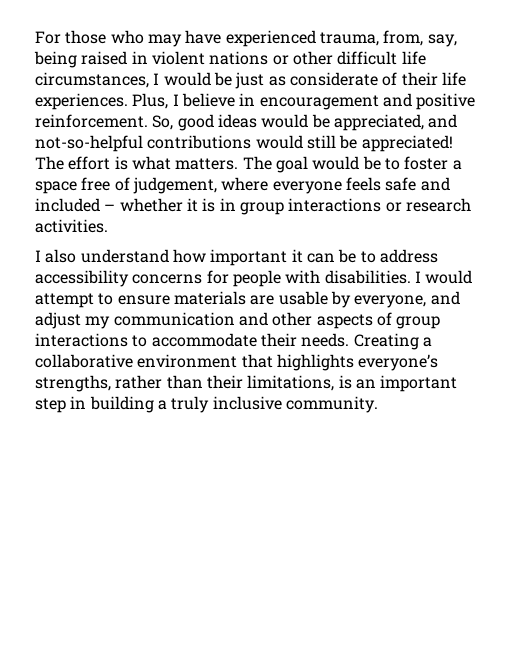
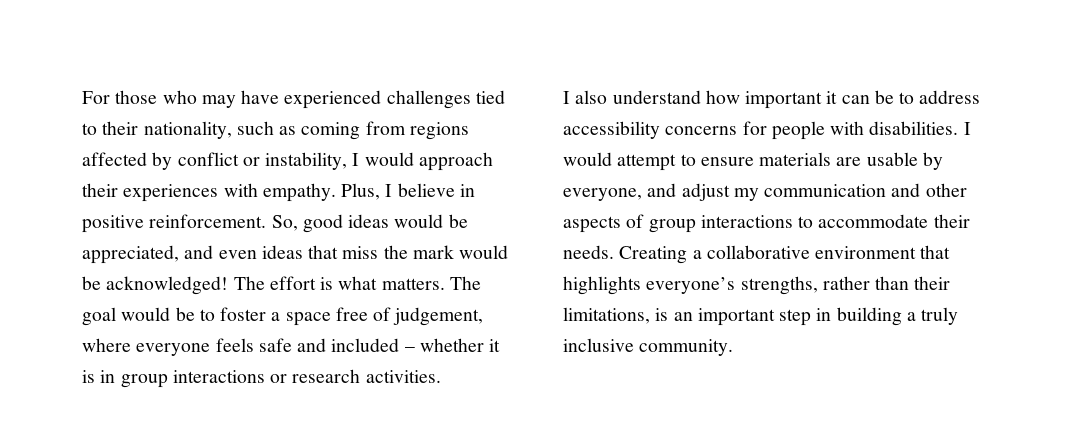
- For those who may have experienced trauma, from, say, being raised in violent nations or other difficult life circumstances, I would be just as considerate of their life experiences.
+ For those who may have experienced challenges tied to their nationality, such as coming from regions affected by conflict or instability, I would approach their experiences with empathy.
- Plus, I believe in encouragement and positive reinforcement.
+ Plus, I believe in positive reinforcement.
- So, good ideas would be appreciated, and not-so-helpful contributions would still be appreciated!
+ So, good ideas would be appreciated, and even ideas that miss the mark would be acknowledged!

